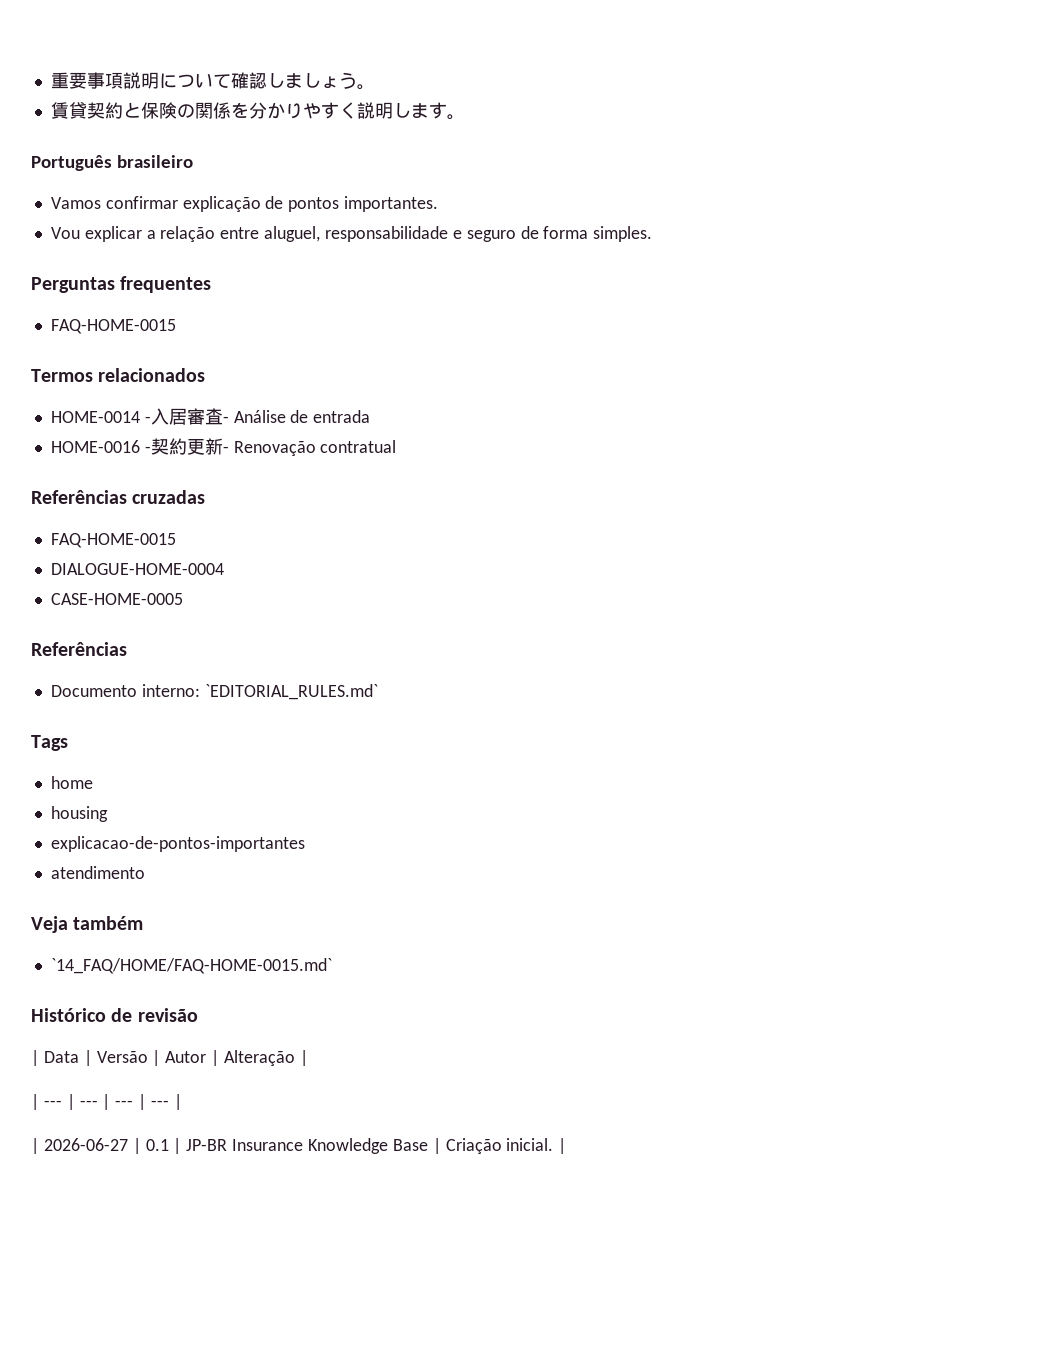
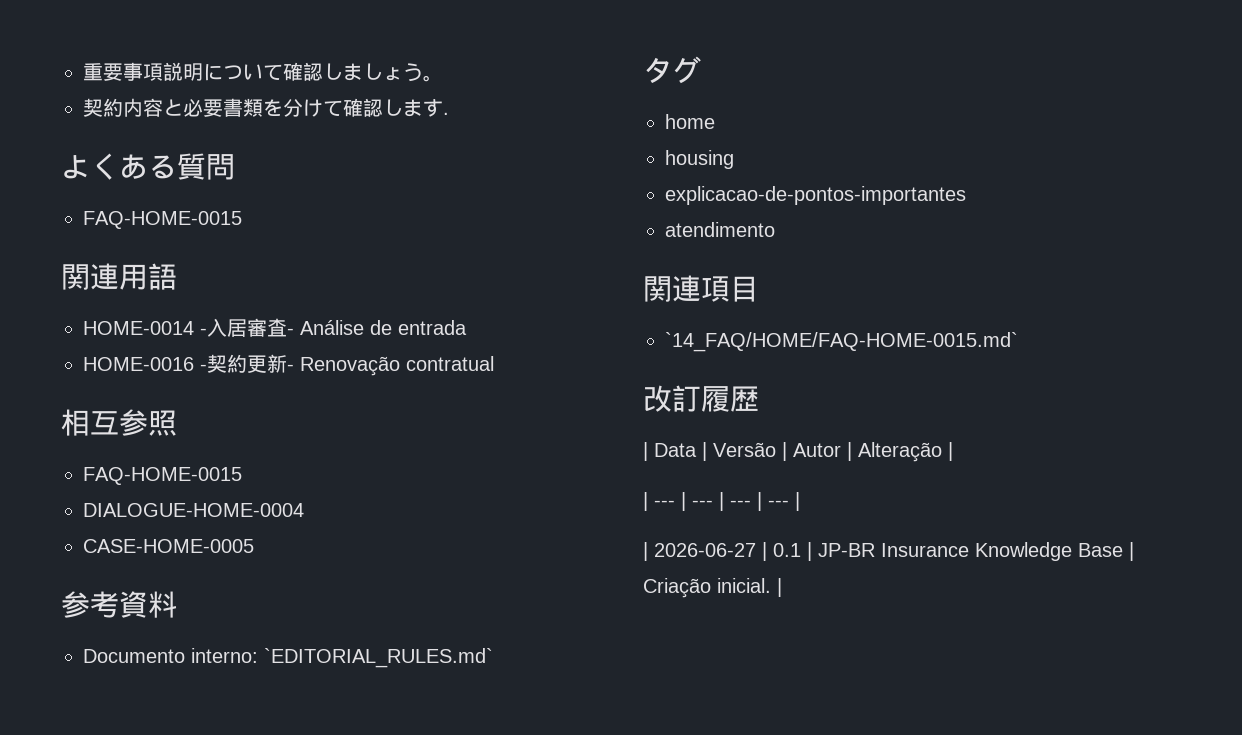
- 賃貸契約と保険の関係を分かりやすく説明します。
- Português brasileiro
- Vamos confirmar explicação de pontos importantes.
- Vou explicar a relação entre aluguel, responsabilidade e seguro de forma simples.
- Perguntas frequentes
+ 契約内容と必要書類を分けて確認します.
+ よくある質問
  FAQ-HOME-0015
- Termos relacionados
+ 関連用語
- Referências cruzadas
+ 相互参照
  CASE-HOME-0005
- Referências
+ 参考資料
- Tags
+ タグ
- Veja também
+ 関連項目
- Histórico de revisão
+ 改訂履歴

